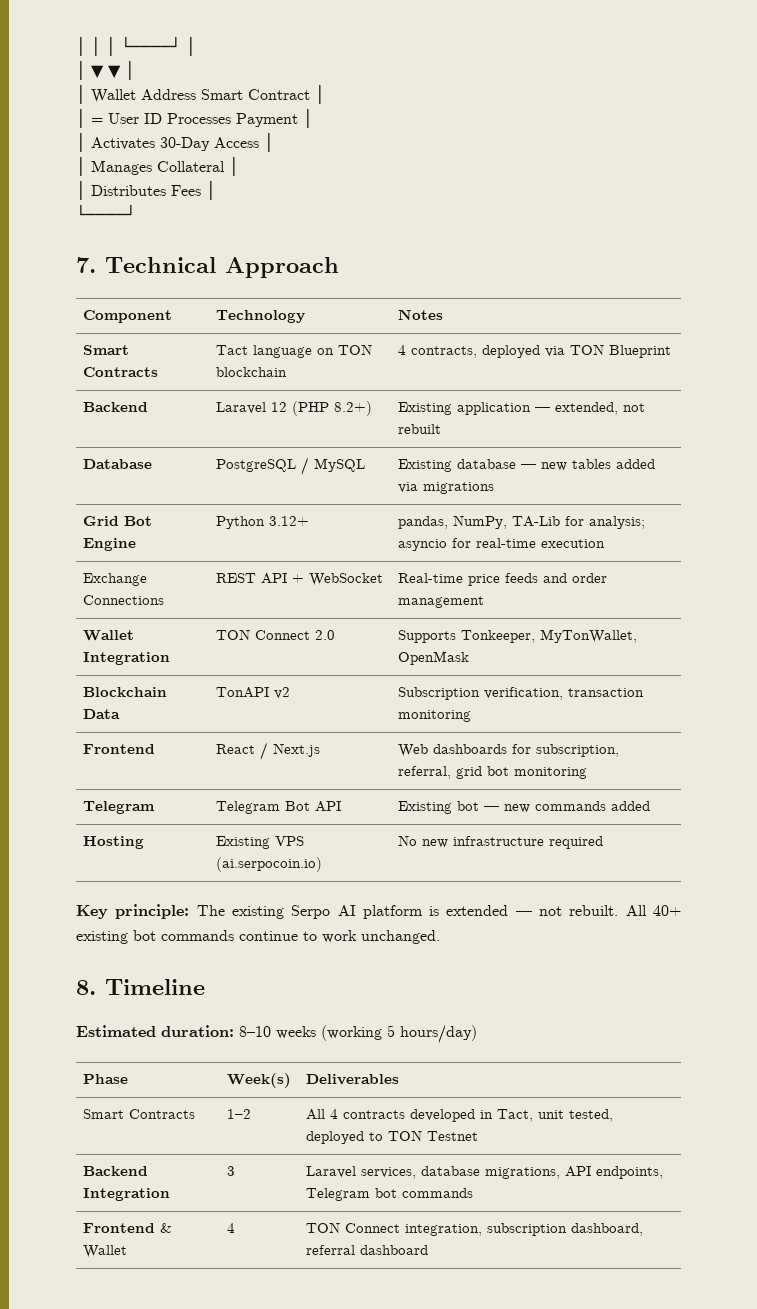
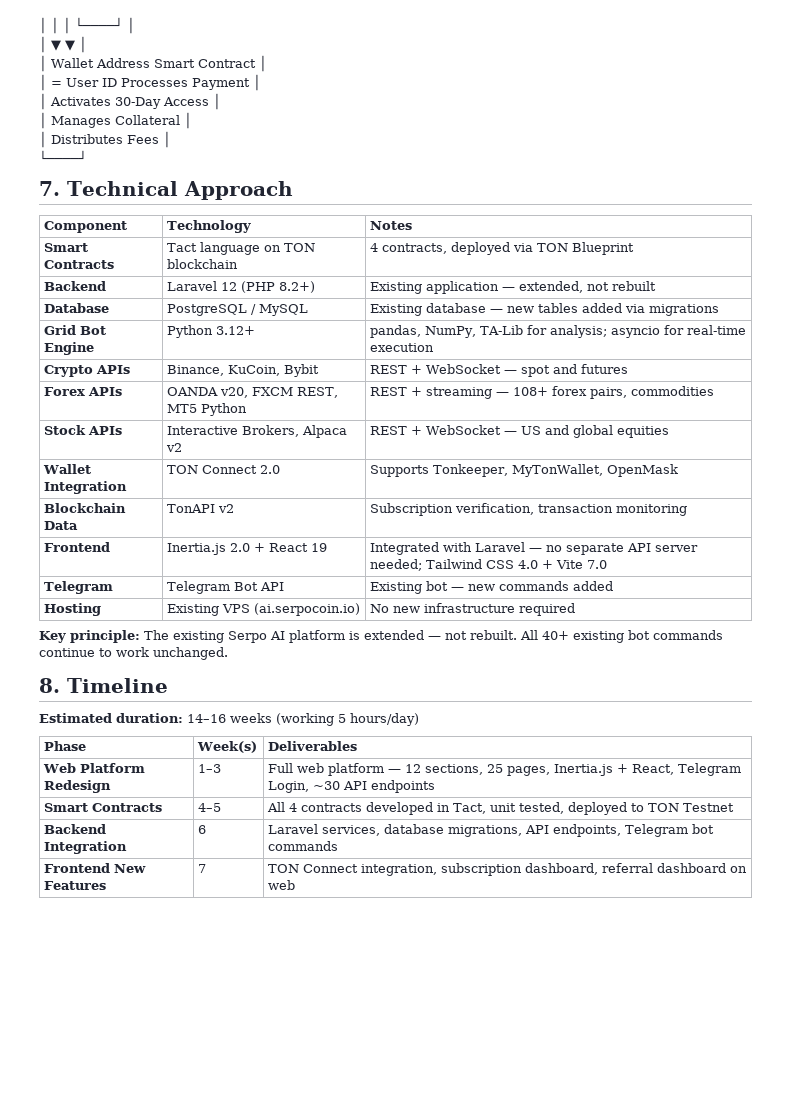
- Exchange Connections | REST API + WebSocket | Real-time price feeds and order management
+ Crypto APIs | Binance, KuCoin, Bybit | REST + WebSocket — spot and futures
+ Forex APIs | OANDA v20, FXCM REST, MT5 Python | REST + streaming — 108+ forex pairs, commodities
+ Stock APIs | Interactive Brokers, Alpaca v2 | REST + WebSocket — US and global equities
- Frontend | React / Next.js | Web dashboards for subscription, referral, grid bot monitoring
+ Frontend | Inertia.js 2.0 + React 19 | Integrated with Laravel — no separate API server needed; Tailwind CSS 4.0 + Vite 7.0
- Estimated duration: 8–10 weeks (working 5 hours/day)
+ Estimated duration: 14–16 weeks (working 5 hours/day)
- Smart Contracts | 1–2 | All 4 contracts developed in Tact, unit tested, deployed to TON Testnet
+ Web Platform Redesign | 1–3 | Full web platform — 12 sections, 25 pages, Inertia.js + React, Telegram Login, ~30 API endpoints
+ Smart Contracts | 4–5 | All 4 contracts developed in Tact, unit tested, deployed to TON Testnet
- Backend Integration | 3 | Laravel services, database migrations, API endpoints, Telegram bot commands
+ Backend Integration | 6 | Laravel services, database migrations, API endpoints, Telegram bot commands
- Frontend & Wallet | 4 | TON Connect integration, subscription dashboard, referral dashboard
+ Frontend New Features | 7 | TON Connect integration, subscription dashboard, referral dashboard on web

